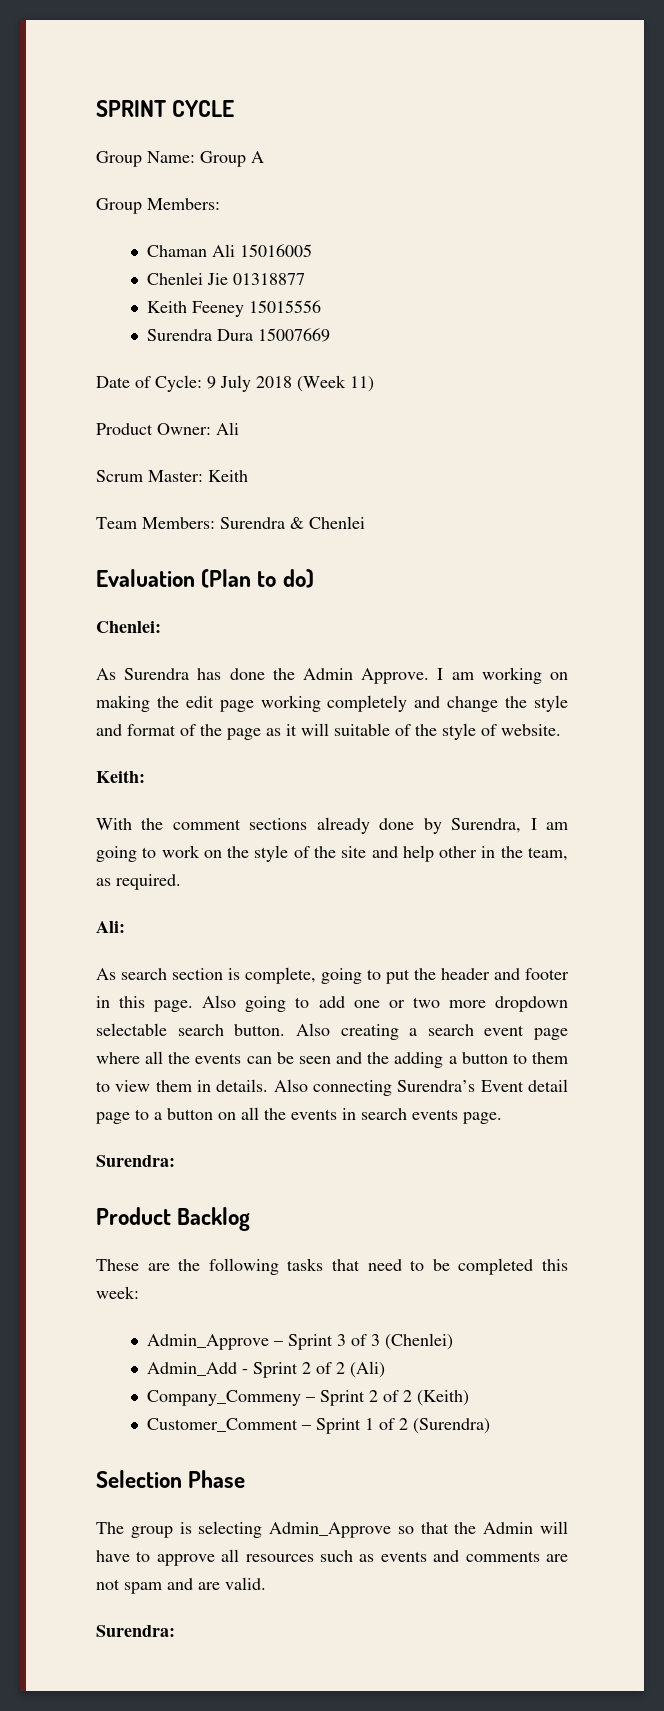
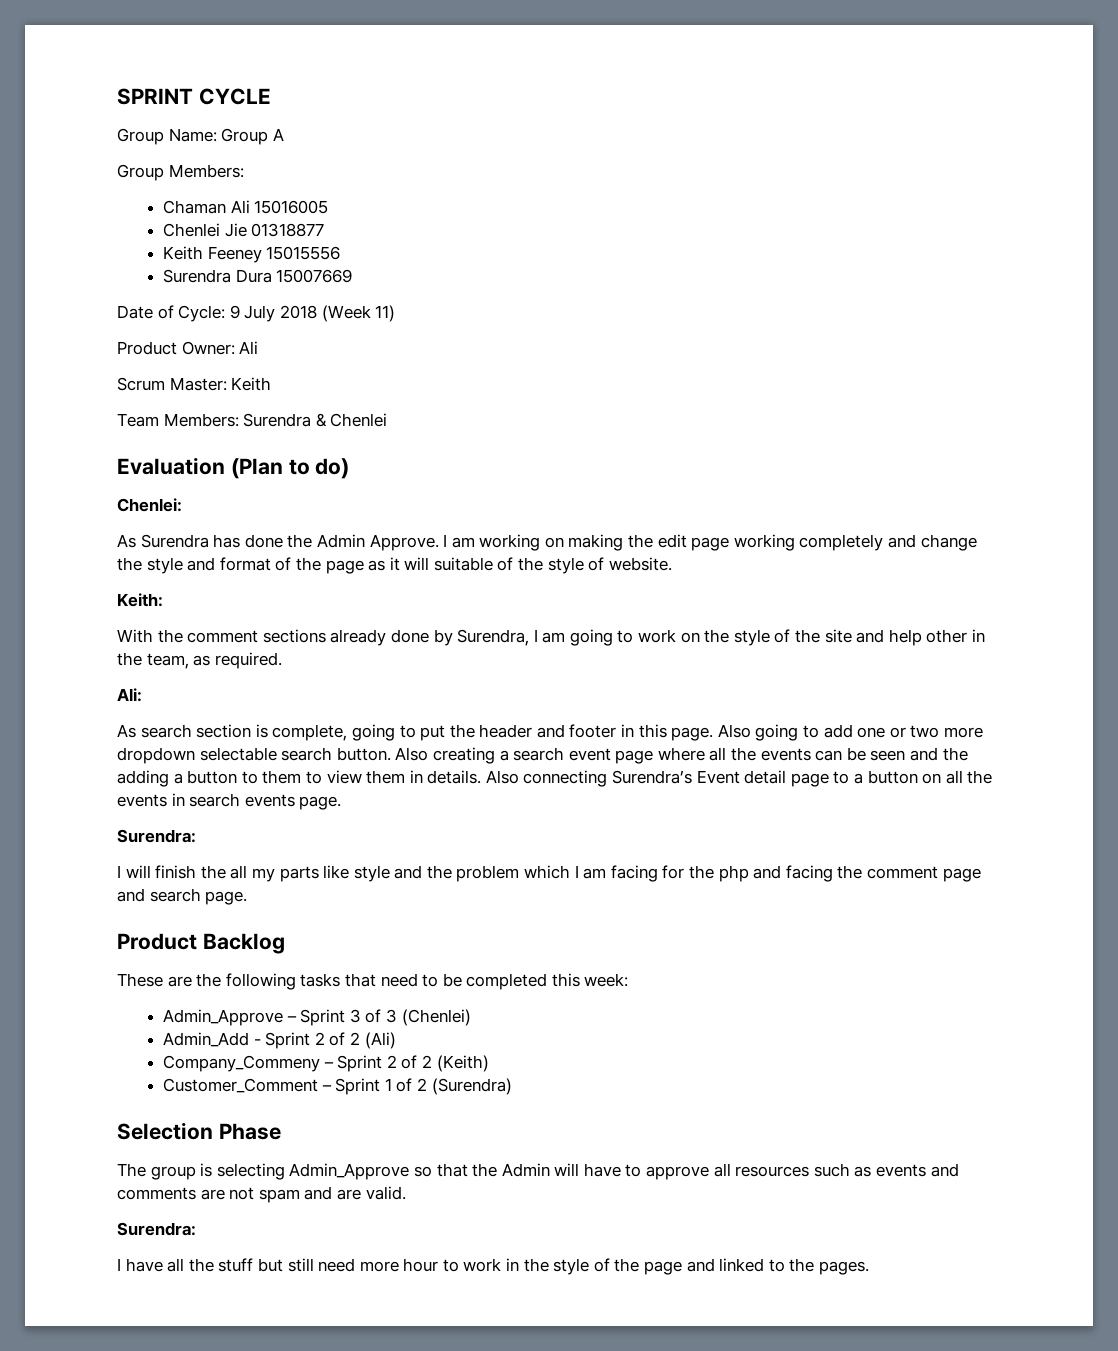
+ I will finish the all my parts like style and the problem which I am facing for the php and facing the comment page and search page.
+ I have all the stuff but still need more hour to work in the style of the page and linked to the pages.

